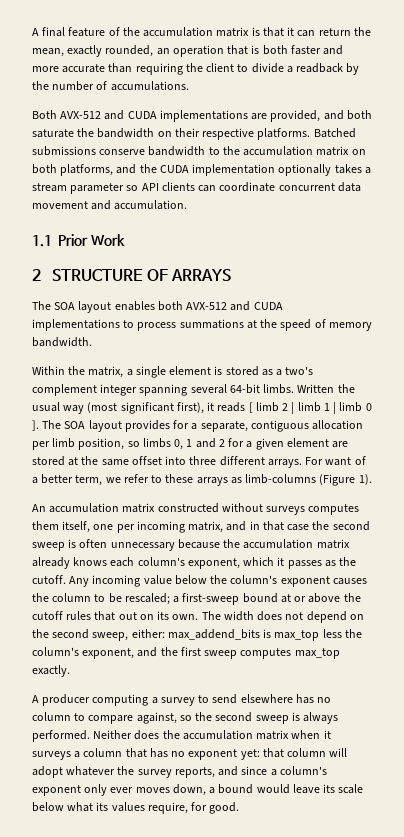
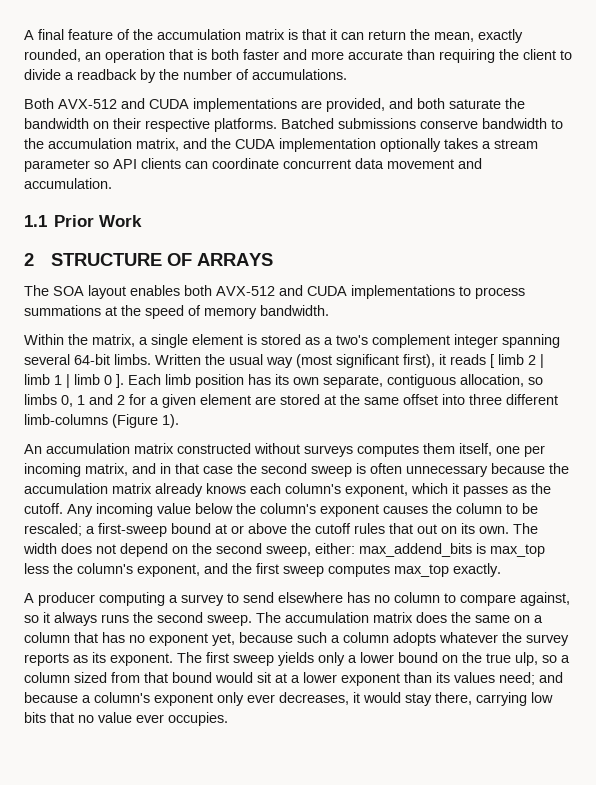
- Batched submissions conserve bandwidth to the accumulation matrix on both platforms, and the CUDA implementation optionally takes a stream parameter so API clients can coordinate concurrent data movement and accumulation.
+ Batched submissions conserve bandwidth to the accumulation matrix, and the CUDA implementation optionally takes a stream parameter so API clients can coordinate concurrent data movement and accumulation.
- The SOA layout provides for a separate, contiguous allocation per limb position, so limbs 0, 1 and 2 for a given element are stored at the same offset into three different arrays. For want of a better term, we refer to these arrays as limb-columns (Figure 1).
+ Each limb position has its own separate, contiguous allocation, so limbs 0, 1 and 2 for a given element are stored at the same offset into three different limb-columns (Figure 1).
- A producer computing a survey to send elsewhere has no column to compare against, so the second sweep is always performed. Neither does the accumulation matrix when it surveys a column that has no exponent yet: that column will adopt whatever the survey reports, and since a column's exponent only ever moves down, a bound would leave its scale below what its values require, for good.
+ A producer computing a survey to send elsewhere has no column to compare against, so it always runs the second sweep. The accumulation matrix does the same on a column that has no exponent yet, because such a column adopts whatever the survey reports as its exponent. The first sweep yields only a lower bound on the true ulp, so a column sized from that bound would sit at a lower exponent than its values need; and because a column's exponent only ever decreases, it would stay there, carrying low bits that no value ever occupies.

